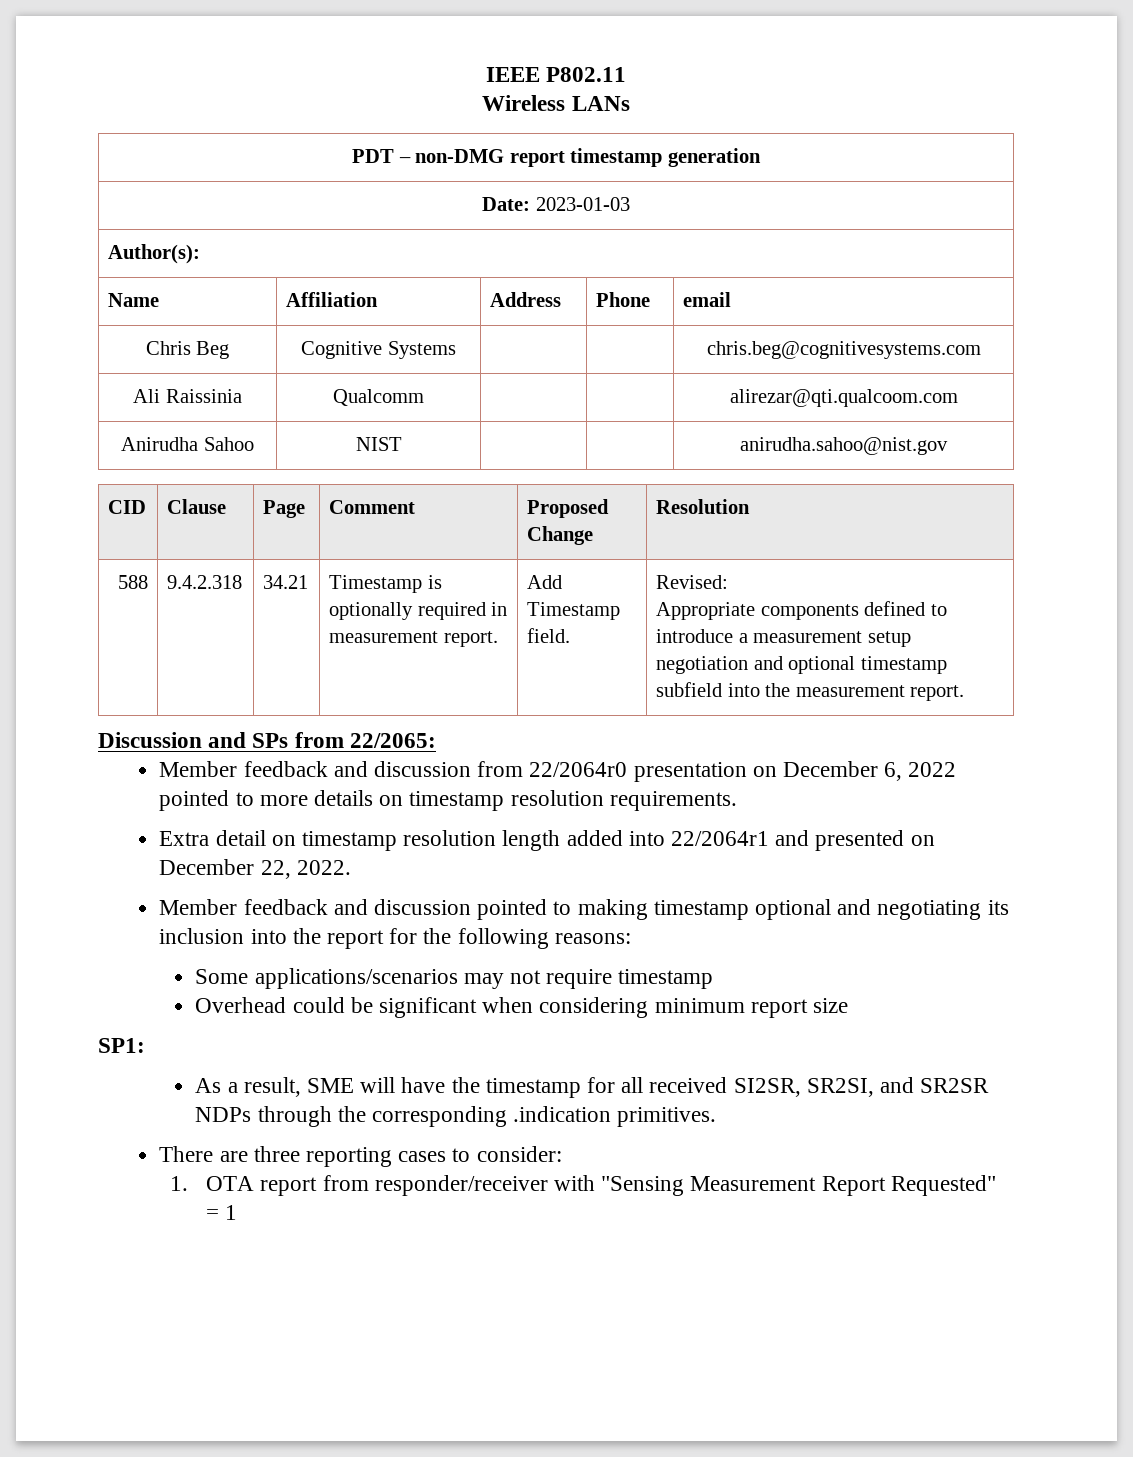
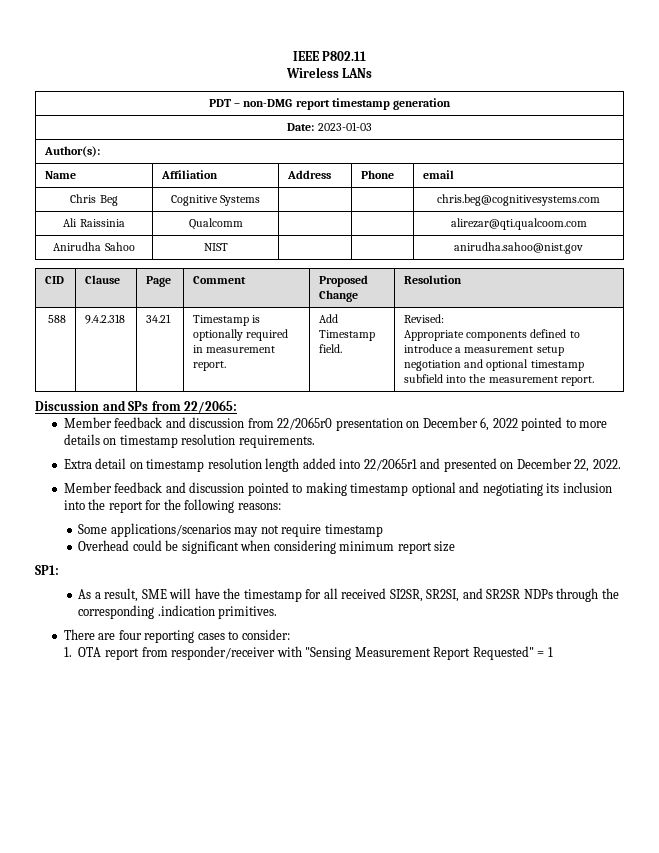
- Member feedback and discussion from 22/2064r0 presentation on December 6, 2022 pointed to more details on timestamp resolution requirements.
+ Member feedback and discussion from 22/2065r0 presentation on December 6, 2022 pointed to more details on timestamp resolution requirements.
- Extra detail on timestamp resolution length added into 22/2064r1 and presented on December 22, 2022.
+ Extra detail on timestamp resolution length added into 22/2065r1 and presented on December 22, 2022.
- There are three reporting cases to consider:
+ There are four reporting cases to consider:

